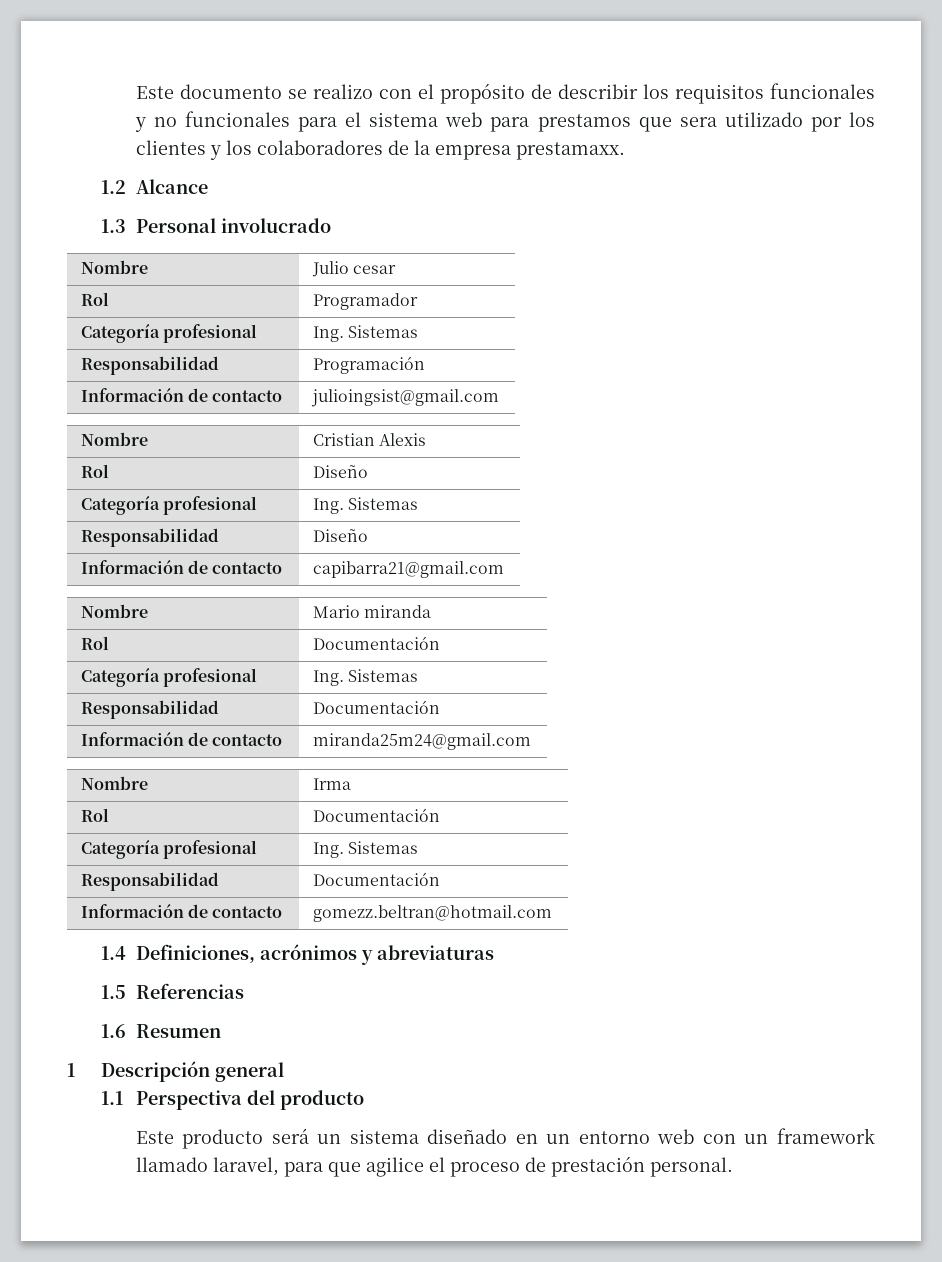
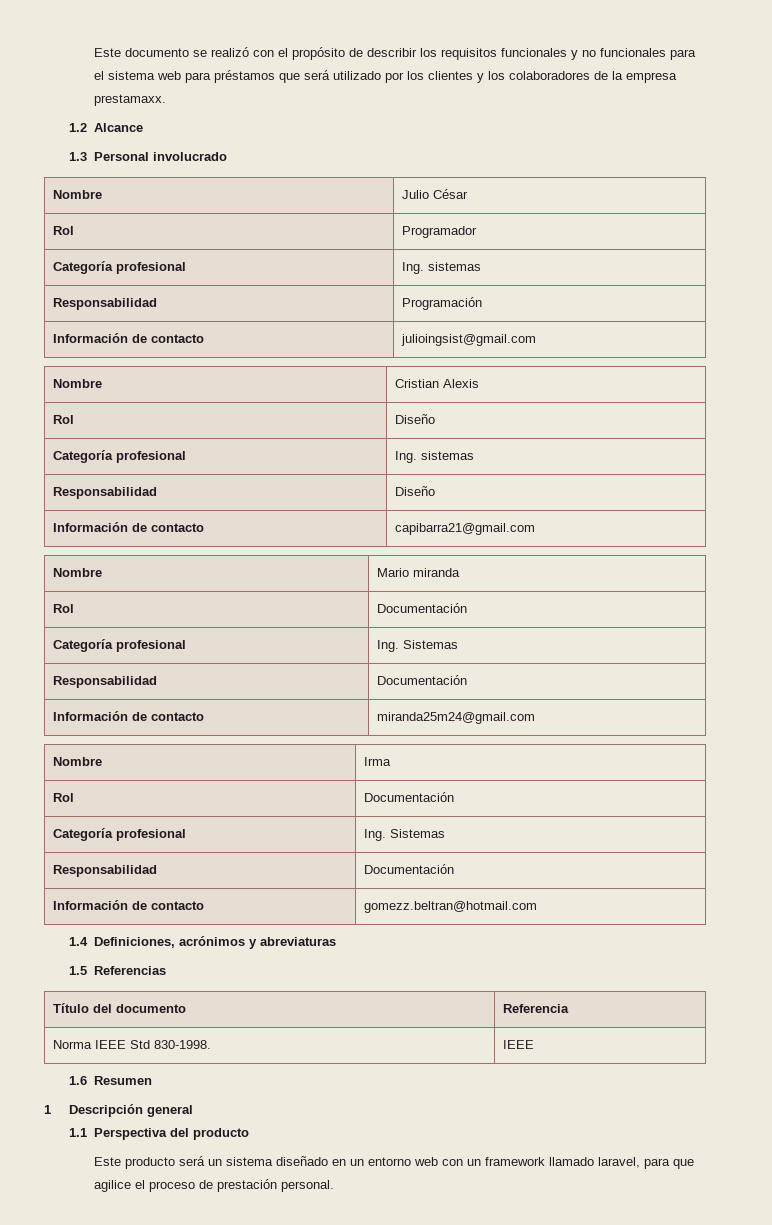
- Este documento se realizo con el propósito de describir los requisitos funcionales y no funcionales para el sistema web para prestamos que sera utilizado por los clientes y los colaboradores de la empresa prestamaxx.
+ Este documento se realizó con el propósito de describir los requisitos funcionales y no funcionales para el sistema web para préstamos que será utilizado por los clientes y los colaboradores de la empresa prestamaxx.
- Nombre | Julio cesar
+ Nombre | Julio César
  Rol | Programador
- Categoría profesional | Ing. Sistemas
+ Categoría profesional | Ing. sistemas
  Rol | Diseño
- Categoría profesional | Ing. Sistemas
+ Categoría profesional | Ing. sistemas
+ Título del documento | Referencia
+ Norma IEEE Std 830-1998. | IEEE

